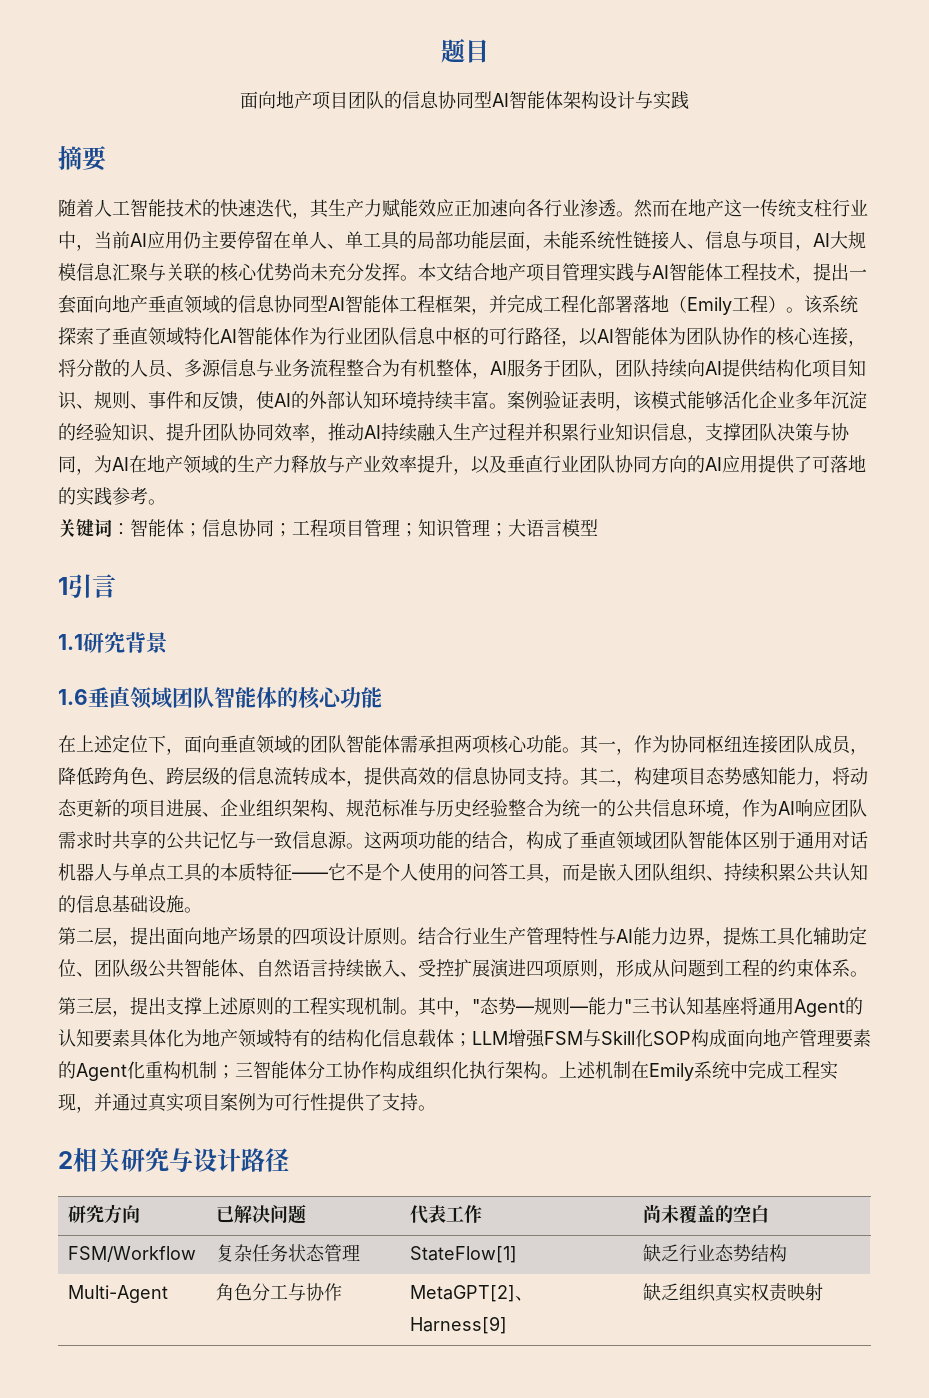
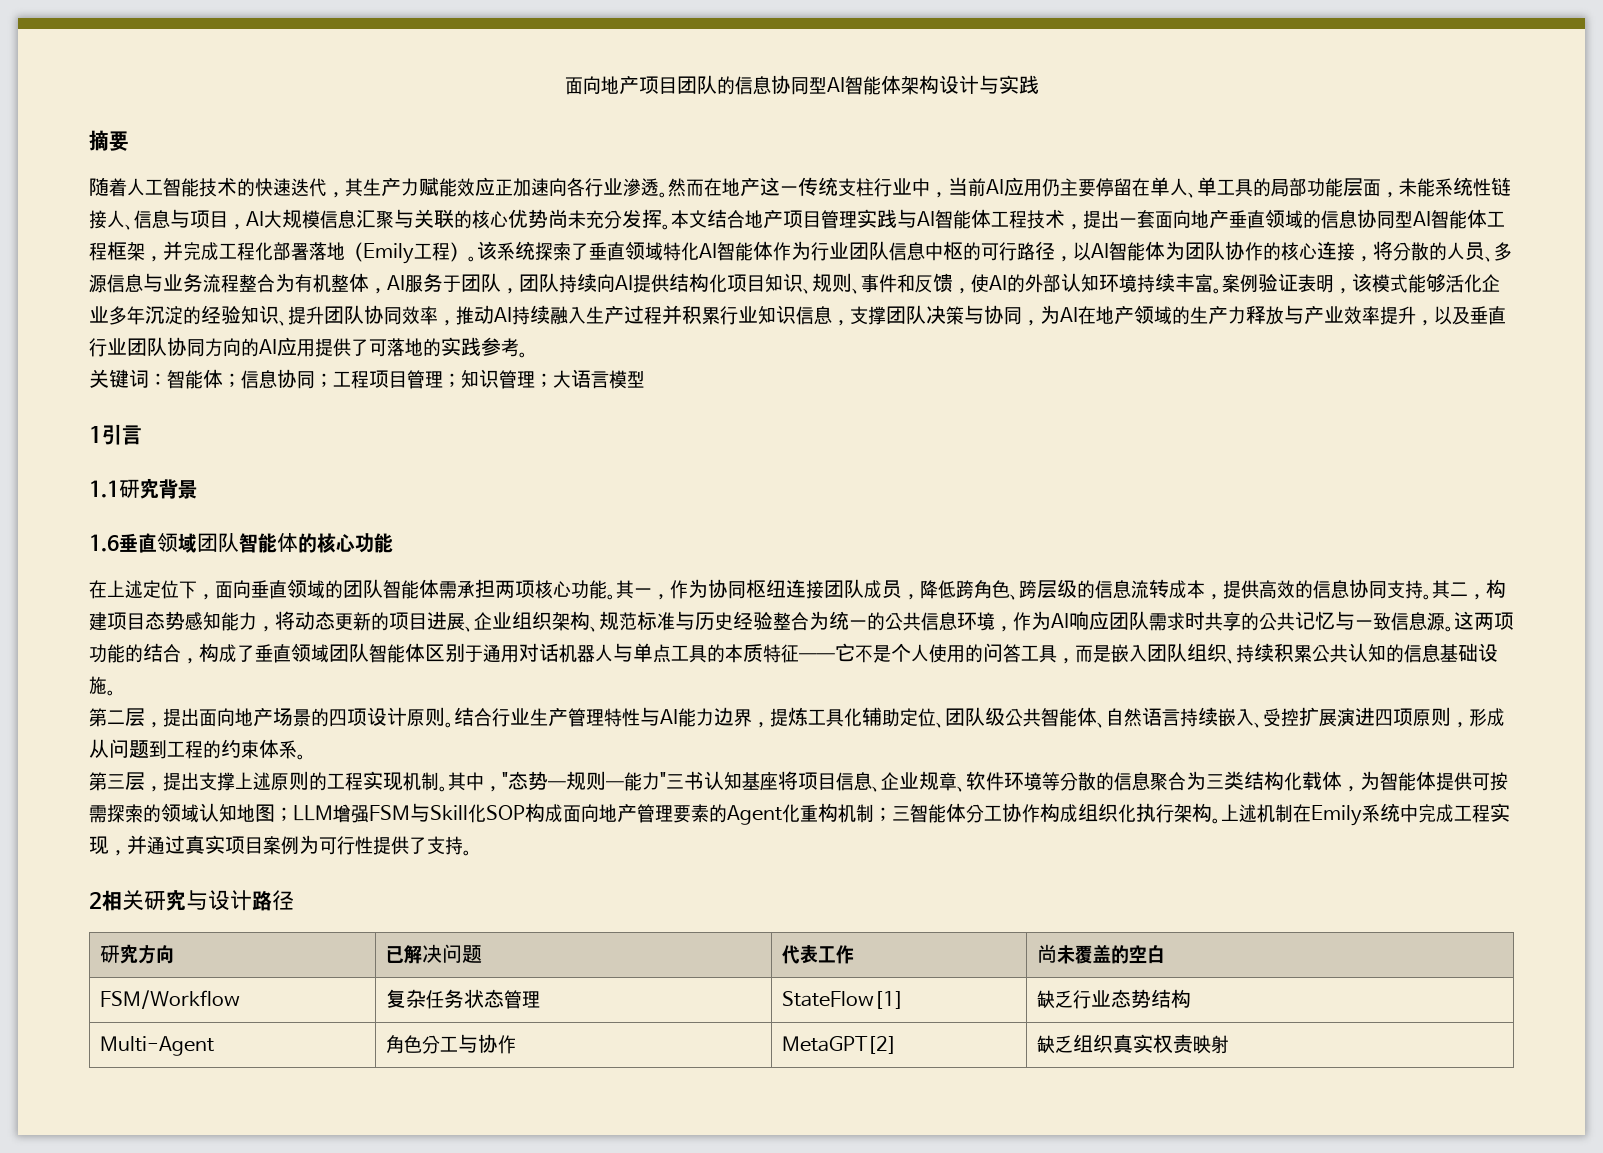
- 题目
- 其中，"态势—规则—能力"三书认知基座将通用Agent的认知要素具体化为地产领域特有的结构化信息载体；LLM增强FSM与Skill化SOP构成面向地产管理要素的Agent化重构机制；三智能体分工协作构成组织化执行架构。
+ 其中，"态势—规则—能力"三书认知基座将项目信息、企业规章、软件环境等分散的信息聚合为三类结构化载体，为智能体提供可按需探索的领域认知地图；LLM增强FSM与Skill化SOP构成面向地产管理要素的Agent化重构机制；三智能体分工协作构成组织化执行架构。
- Multi-Agent | 角色分工与协作 | MetaGPT[2]、Harness[9] | 缺乏组织真实权责映射
+ Multi-Agent | 角色分工与协作 | MetaGPT[2] | 缺乏组织真实权责映射

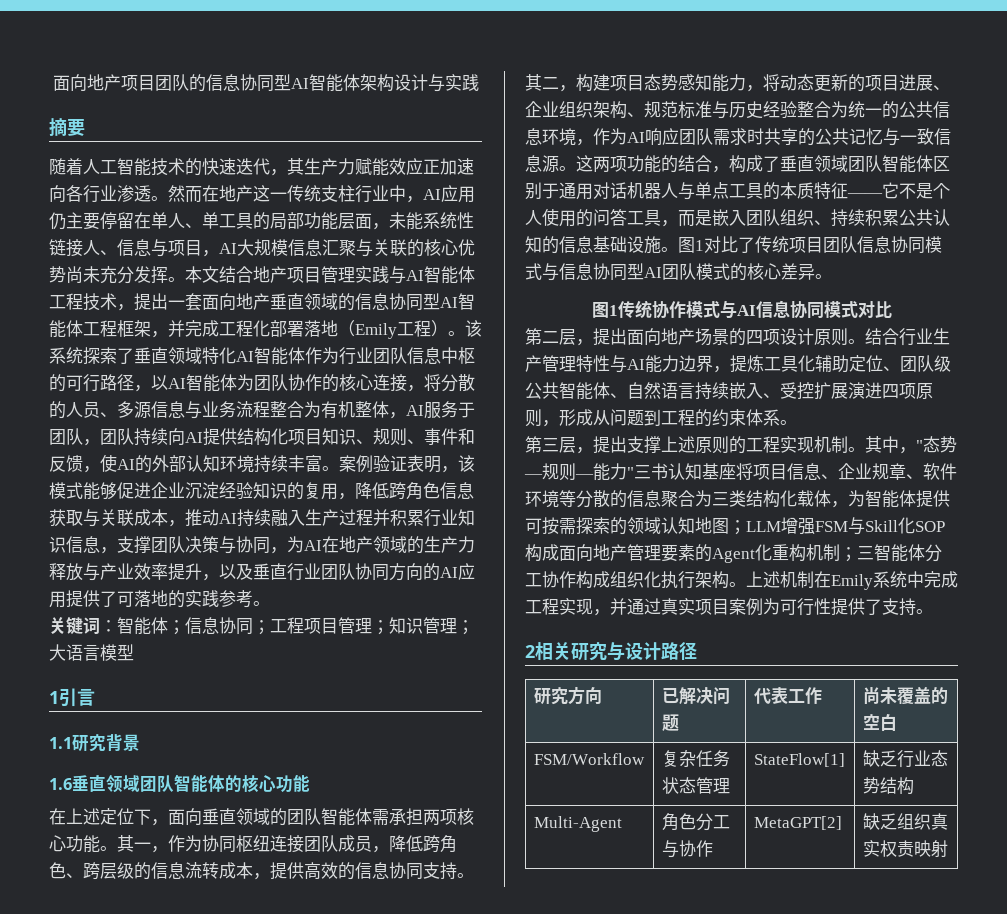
- 然而在地产这一传统支柱行业中，当前AI应用仍主要停留在单人、单工具的局部功能层面，未能系统性链接人、信息与项目，AI大规模信息汇聚与关联的核心优势尚未充分发挥。
+ 然而在地产这一传统支柱行业中，AI应用仍主要停留在单人、单工具的局部功能层面，未能系统性链接人、信息与项目，AI大规模信息汇聚与关联的核心优势尚未充分发挥。
- 案例验证表明，该模式能够活化企业多年沉淀的经验知识、提升团队协同效率，推动AI持续融入生产过程并积累行业知识信息，支撑团队决策与协同，为AI在地产领域的生产力释放与产业效率提升，以及垂直行业团队协同方向的AI应用提供了可落地的实践参考。
+ 案例验证表明，该模式能够促进企业沉淀经验知识的复用，降低跨角色信息获取与关联成本，推动AI持续融入生产过程并积累行业知识信息，支撑团队决策与协同，为AI在地产领域的生产力释放与产业效率提升，以及垂直行业团队协同方向的AI应用提供了可落地的实践参考。
+ 图1对比了传统项目团队信息协同模式与信息协同型AI团队模式的核心差异。
+ 图1传统协作模式与AI信息协同模式对比

